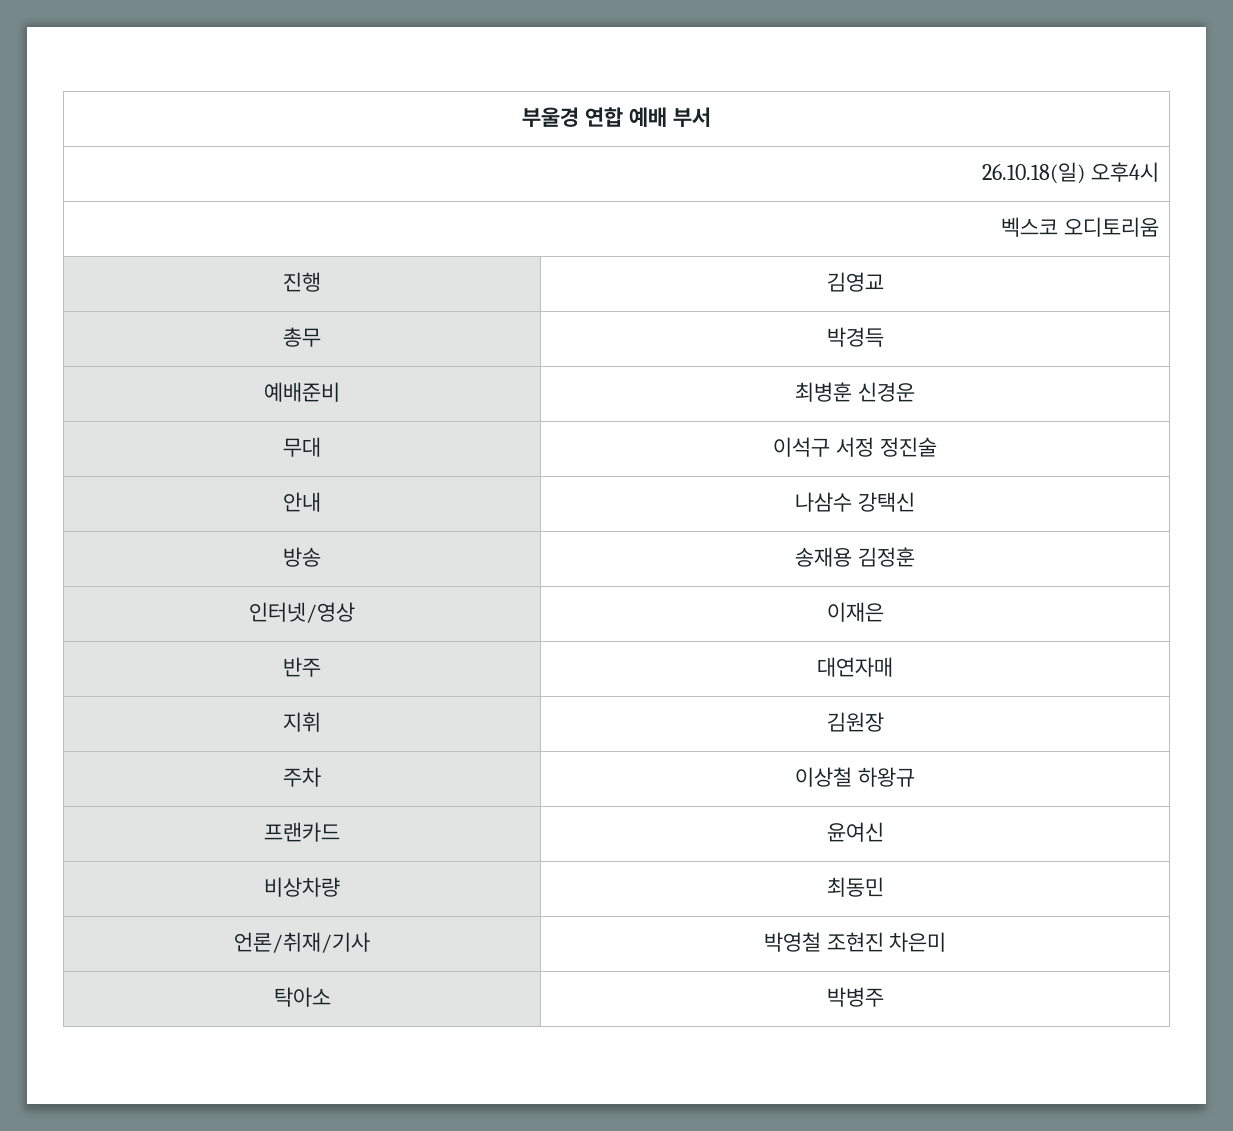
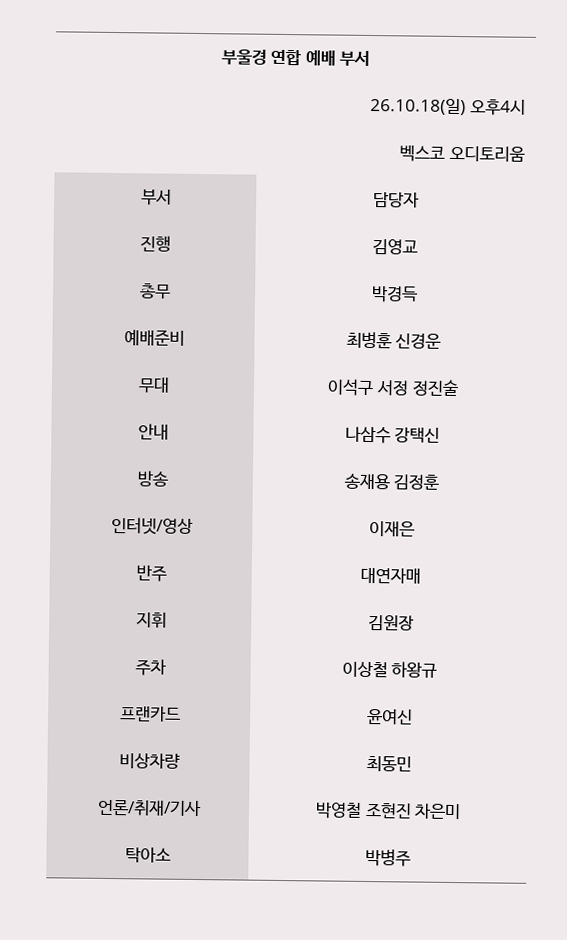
+ 부서 | 담당자

